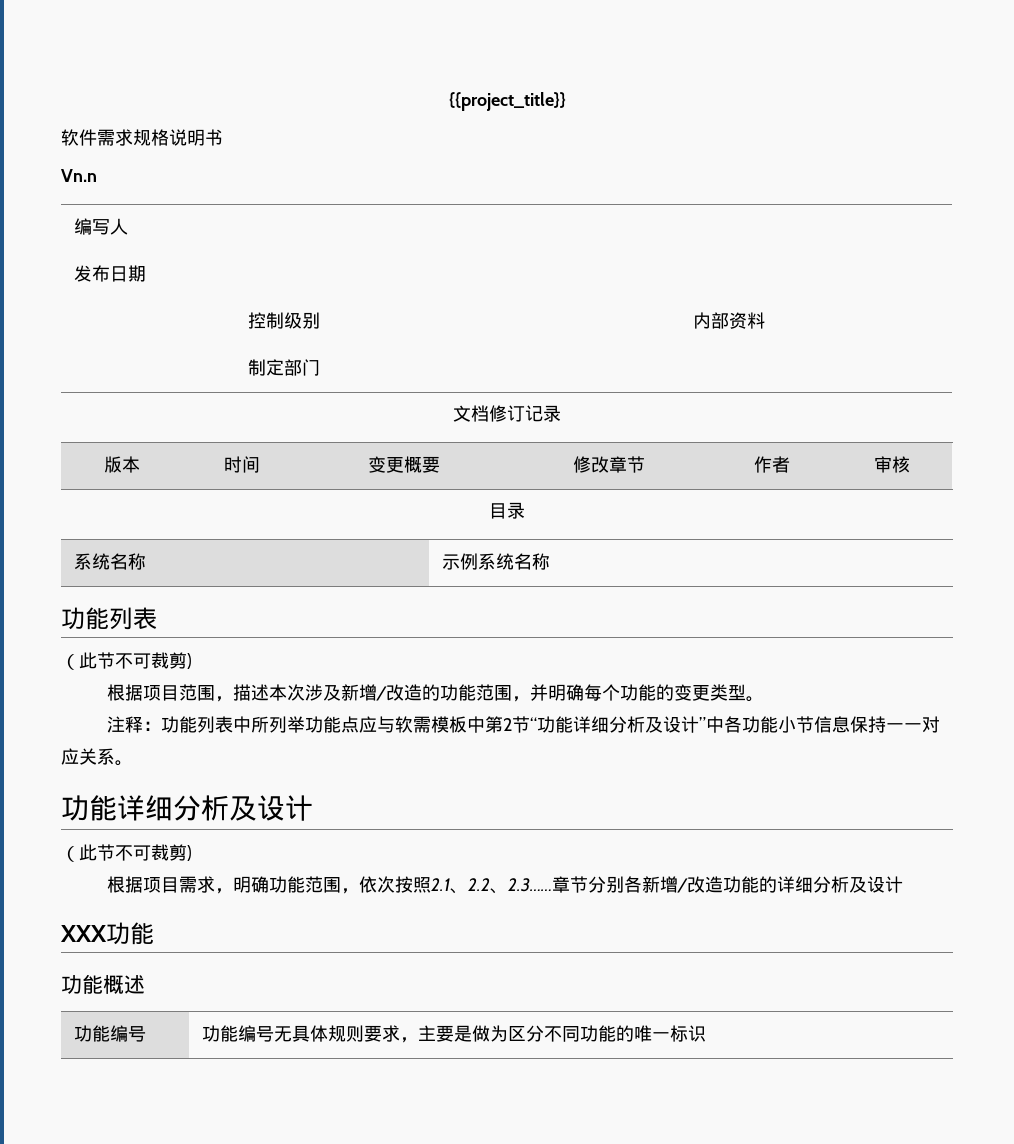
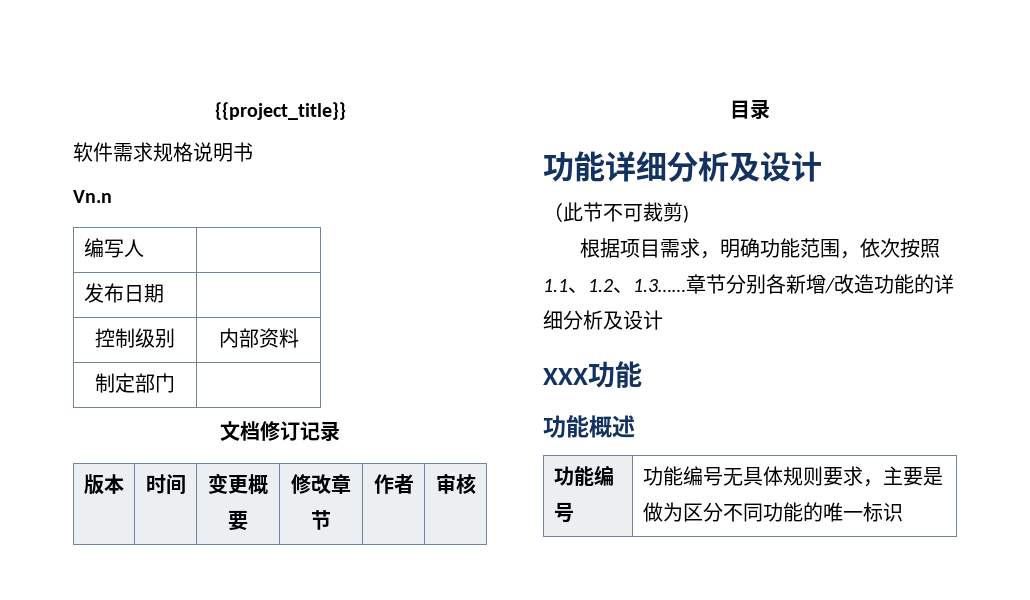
- 系统名称 | 示例系统名称
- 功能列表
- （此节不可裁剪)
- 根据项目范围，描述本次涉及新增/改造的功能范围，并明确每个功能的变更类型。
- 注释：功能列表中所列举功能点应与软需模板中第2节“功能详细分析及设计”中各功能小节信息保持一一对应关系。
- 根据项目需求，明确功能范围，依次按照2.1、2.2、2.3……
+ 根据项目需求，明确功能范围，依次按照1.1、1.2、1.3……

